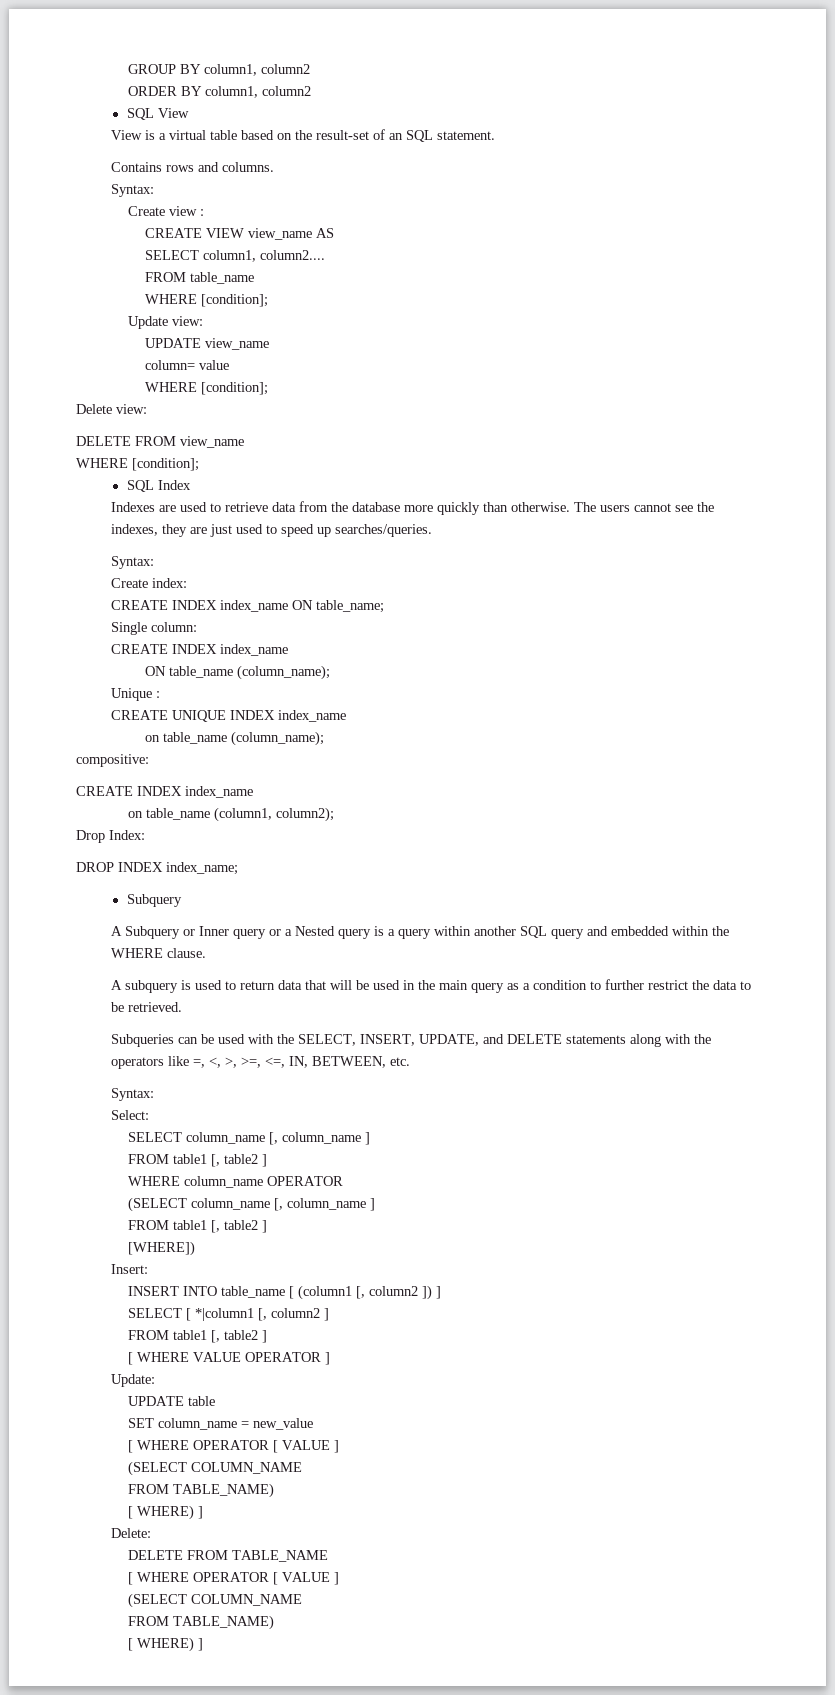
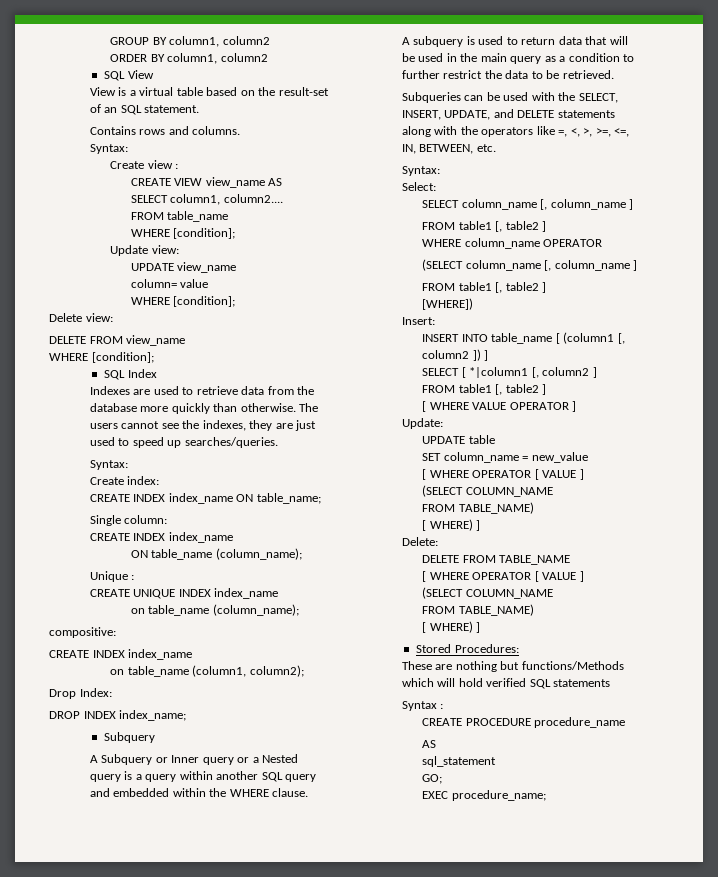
+ Stored Procedures:
+ These are nothing but functions/Methods which will hold verified SQL statements
+ Syntax :
+ CREATE PROCEDURE procedure_name
+ AS
+ sql_statement
+ GO;
+ EXEC procedure_name;

